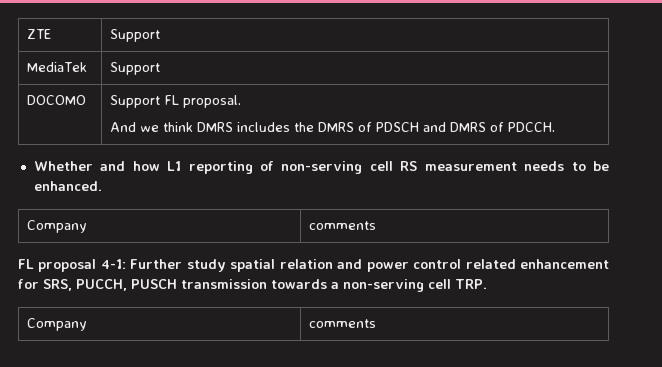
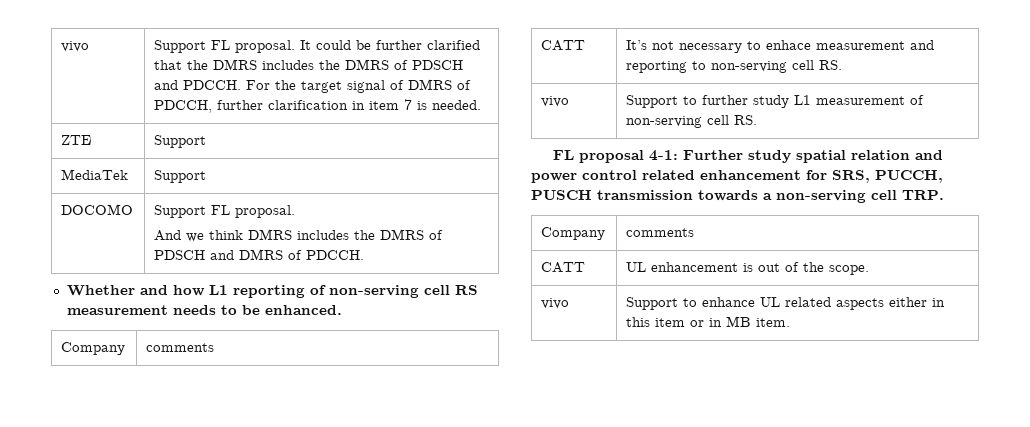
+ vivo | Support FL proposal. It could be further clarified that the DMRS includes the DMRS of PDSCH and PDCCH. For the target signal of DMRS of PDCCH, further clarification in item 7 is needed.
+ CATT | It’s not necessary to enhace measurement and reporting to non-serving cell RS.
+ vivo | Support to further study L1 measurement of non-serving cell RS.
+ CATT | UL enhancement is out of the scope.
+ vivo | Support to enhance UL related aspects either in this item or in MB item.

